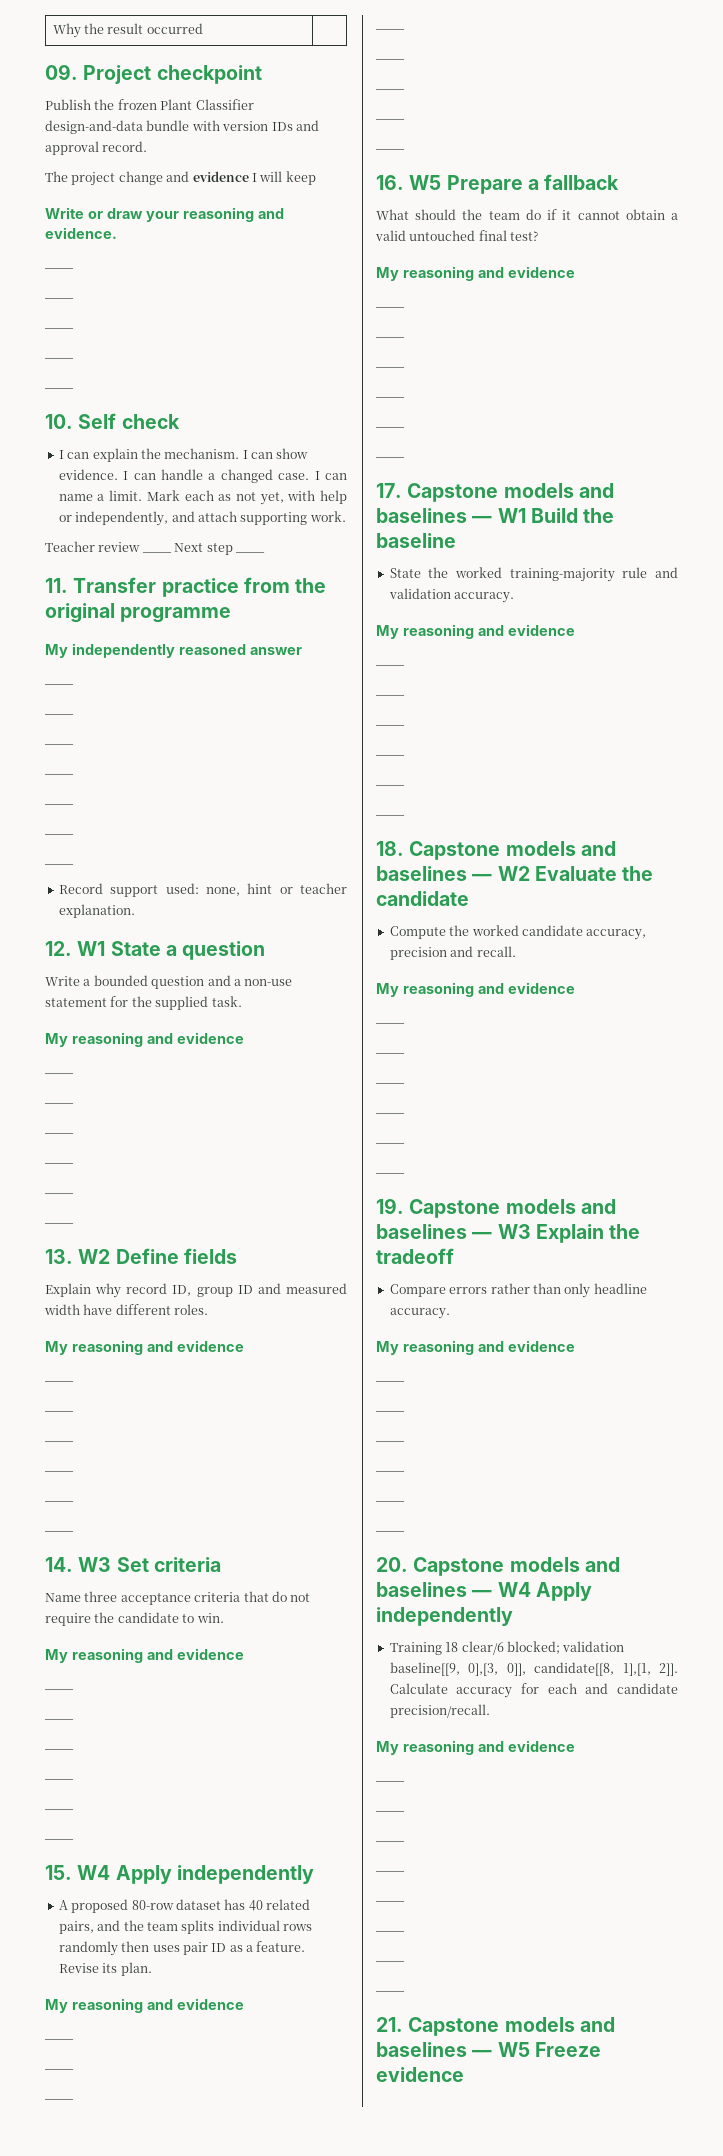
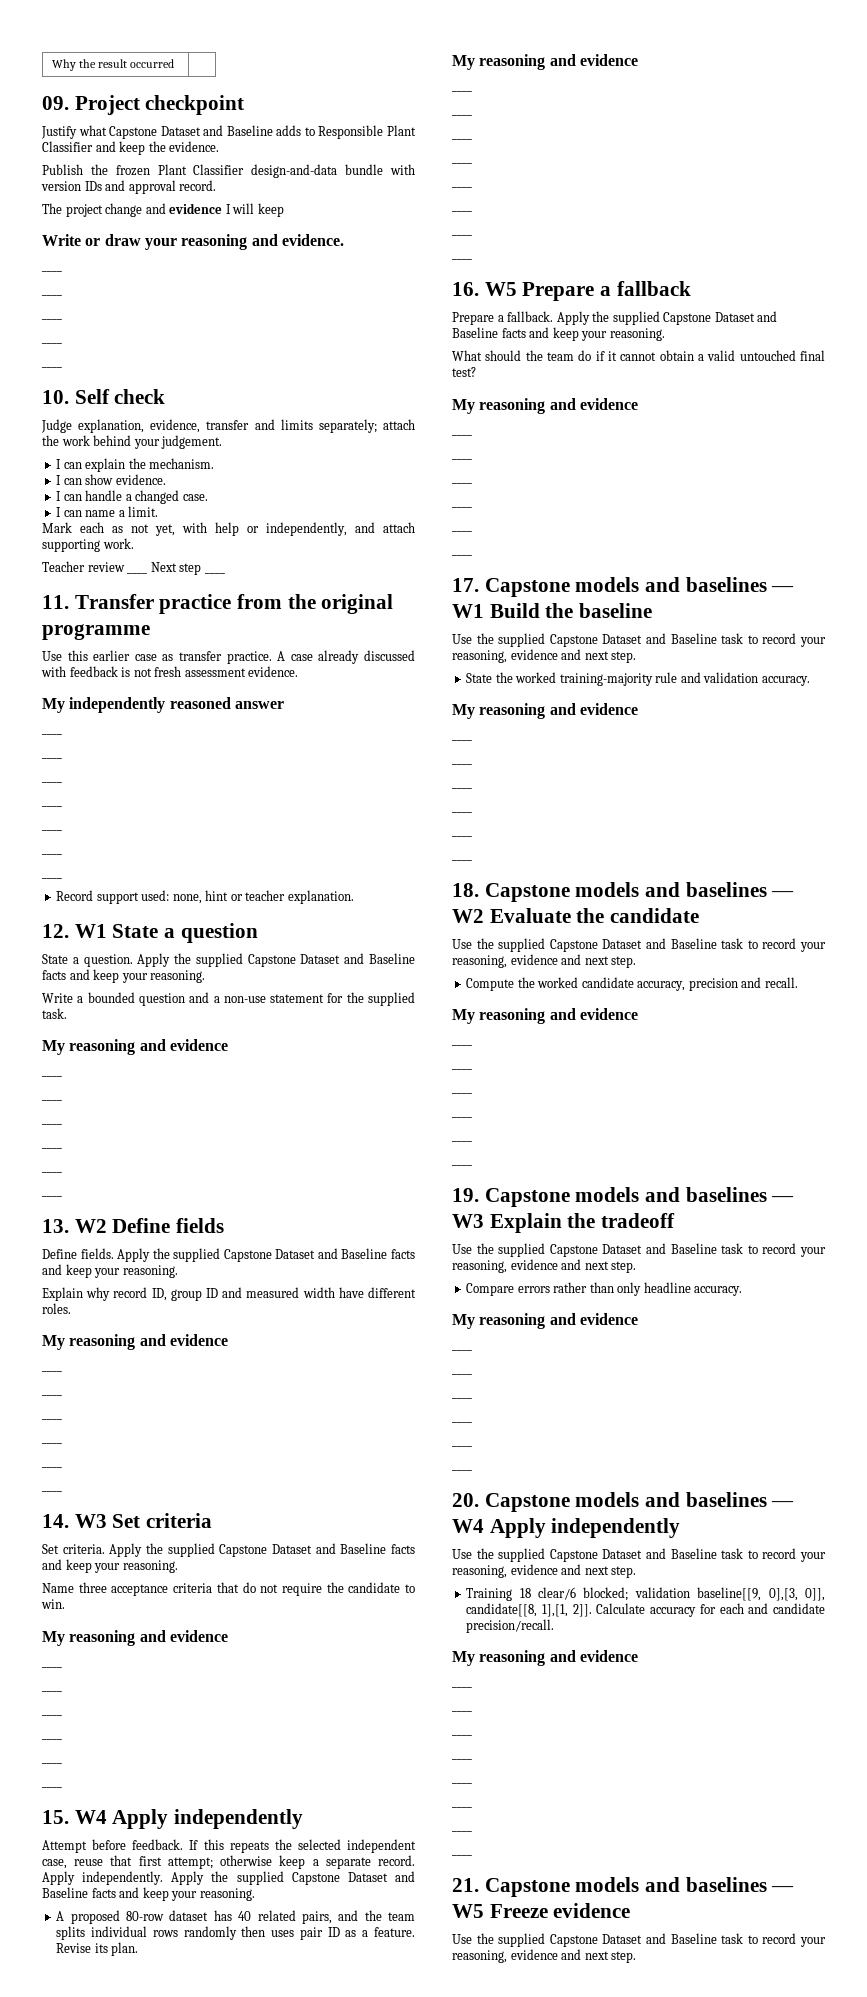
+ Justify what Capstone Dataset and Baseline adds to Responsible Plant Classifier and keep the evidence.
+ Judge explanation, evidence, transfer and limits separately; attach the work behind your judgement.
- I can explain the mechanism. I can show evidence. I can handle a changed case. I can name a limit. Mark each as not yet, with help or independently, and attach supporting work.
+ I can explain the mechanism.
+ I can show evidence.
+ I can handle a changed case.
+ I can name a limit.
+ Mark each as not yet, with help or independently, and attach supporting work.
+ Use this earlier case as transfer practice. A case already discussed with feedback is not fresh assessment evidence.
+ State a question. Apply the supplied Capstone Dataset and Baseline facts and keep your reasoning.
+ Define fields. Apply the supplied Capstone Dataset and Baseline facts and keep your reasoning.
+ Set criteria. Apply the supplied Capstone Dataset and Baseline facts and keep your reasoning.
+ Attempt before feedback. If this repeats the selected independent case, reuse that first attempt; otherwise keep a separate record. Apply independently. Apply the supplied Capstone Dataset and Baseline facts and keep your reasoning.
+ Prepare a fallback. Apply the supplied Capstone Dataset and Baseline facts and keep your reasoning.
  17. Capstone models and baselines — W1 Build the baseline
+ Use the supplied Capstone Dataset and Baseline task to record your reasoning, evidence and next step.
  18. Capstone models and baselines — W2 Evaluate the candidate
+ Use the supplied Capstone Dataset and Baseline task to record your reasoning, evidence and next step.
  19. Capstone models and baselines — W3 Explain the tradeoff
+ Use the supplied Capstone Dataset and Baseline task to record your reasoning, evidence and next step.
  20. Capstone models and baselines — W4 Apply independently
+ Use the supplied Capstone Dataset and Baseline task to record your reasoning, evidence and next step.
  21. Capstone models and baselines — W5 Freeze evidence
+ Use the supplied Capstone Dataset and Baseline task to record your reasoning, evidence and next step.

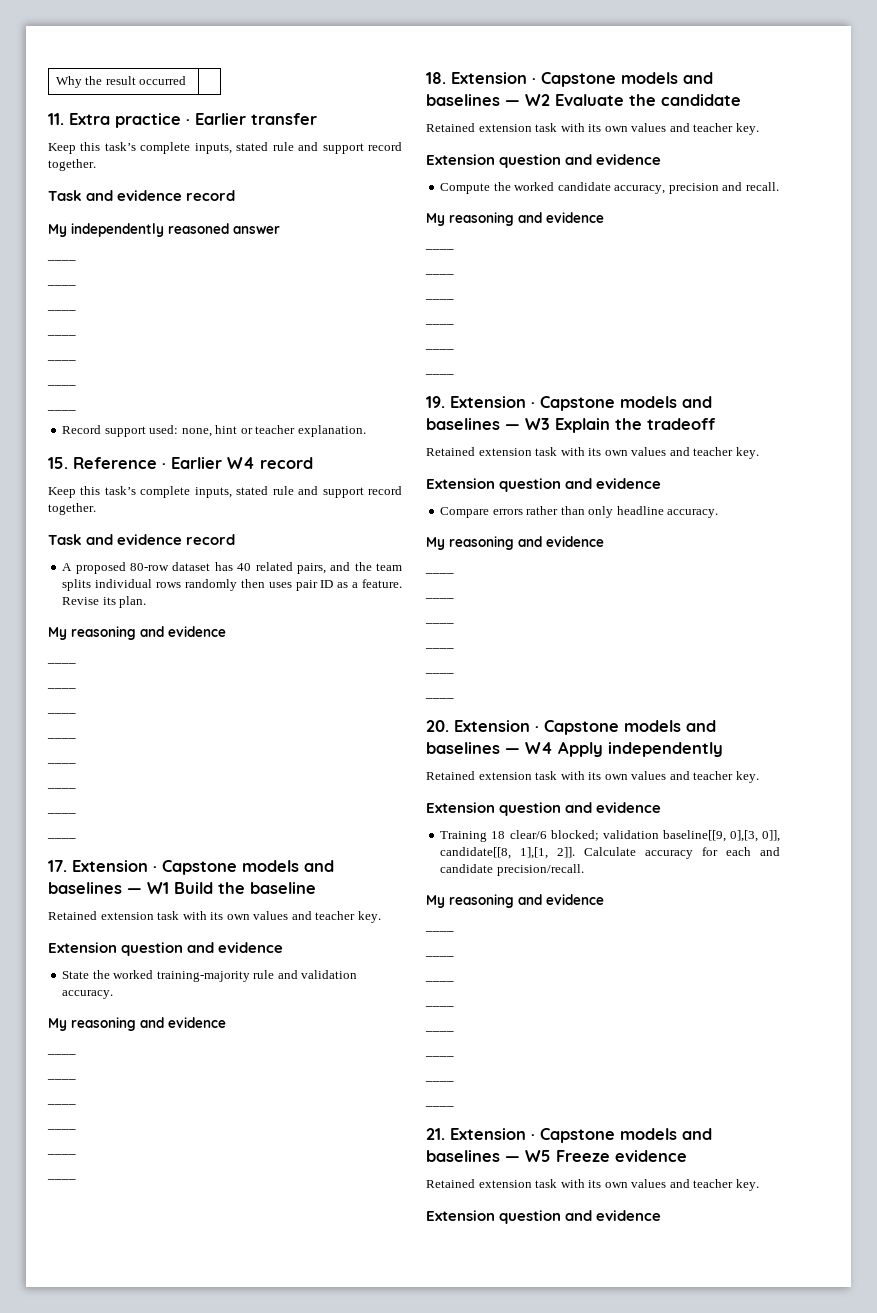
- 09. Project checkpoint
- Justify what Capstone Dataset and Baseline adds to Responsible Plant Classifier and keep the evidence.
- Publish the frozen Plant Classifier design-and-data bundle with version IDs and approval record.
- The project change and evidence I will keep
- Write or draw your reasoning and evidence.
- ____
- ____
- ____
- ____
- ____
- 10. Self check
- Judge explanation, evidence, transfer and limits separately; attach the work behind your judgement.
- I can explain the mechanism.
- I can show evidence.
- I can handle a changed case.
- I can name a limit.
- Mark each as not yet, with help or independently, and attach supporting work.
- Teacher review ____ Next step ____
- 11. Transfer practice from the original programme
- Use this earlier case as transfer practice. A case already discussed with feedback is not fresh assessment evidence.
+ 11. Extra practice · Earlier transfer
+ Keep this task’s complete inputs, stated rule and support record together.
+ Task and evidence record
- 12. W1 State a question
- State a question. Apply the supplied Capstone Dataset and Baseline facts and keep your reasoning.
- Write a bounded question and a non-use statement for the supplied task.
- My reasoning and evidence
- ____
- ____
- ____
- ____
- ____
- ____
- 13. W2 Define fields
- Define fields. Apply the supplied Capstone Dataset and Baseline facts and keep your reasoning.
- Explain why record ID, group ID and measured width have different roles.
- My reasoning and evidence
- ____
- ____
- ____
- ____
- ____
- ____
- 14. W3 Set criteria
- Set criteria. Apply the supplied Capstone Dataset and Baseline facts and keep your reasoning.
- Name three acceptance criteria that do not require the candidate to win.
- My reasoning and evidence
- ____
- ____
- ____
- ____
- ____
- ____
- 15. W4 Apply independently
- Attempt before feedback. If this repeats the selected independent case, reuse that first attempt; otherwise keep a separate record. Apply independently. Apply the supplied Capstone Dataset and Baseline facts and keep your reasoning.
+ 15. Reference · Earlier W4 record
+ Keep this task’s complete inputs, stated rule and support record together.
+ Task and evidence record
- 16. W5 Prepare a fallback
- Prepare a fallback. Apply the supplied Capstone Dataset and Baseline facts and keep your reasoning.
- What should the team do if it cannot obtain a valid untouched final test?
- My reasoning and evidence
- ____
- ____
- ____
- ____
- ____
- ____
- 17. Capstone models and baselines — W1 Build the baseline
- Use the supplied Capstone Dataset and Baseline task to record your reasoning, evidence and next step.
+ 17. Extension · Capstone models and baselines — W1 Build the baseline
+ Retained extension task with its own values and teacher key.
+ Extension question and evidence
- 18. Capstone models and baselines — W2 Evaluate the candidate
- Use the supplied Capstone Dataset and Baseline task to record your reasoning, evidence and next step.
+ 18. Extension · Capstone models and baselines — W2 Evaluate the candidate
+ Retained extension task with its own values and teacher key.
+ Extension question and evidence
- 19. Capstone models and baselines — W3 Explain the tradeoff
- Use the supplied Capstone Dataset and Baseline task to record your reasoning, evidence and next step.
+ 19. Extension · Capstone models and baselines — W3 Explain the tradeoff
+ Retained extension task with its own values and teacher key.
+ Extension question and evidence
- 20. Capstone models and baselines — W4 Apply independently
- Use the supplied Capstone Dataset and Baseline task to record your reasoning, evidence and next step.
+ 20. Extension · Capstone models and baselines — W4 Apply independently
+ Retained extension task with its own values and teacher key.
+ Extension question and evidence
- 21. Capstone models and baselines — W5 Freeze evidence
- Use the supplied Capstone Dataset and Baseline task to record your reasoning, evidence and next step.
+ 21. Extension · Capstone models and baselines — W5 Freeze evidence
+ Retained extension task with its own values and teacher key.
+ Extension question and evidence

